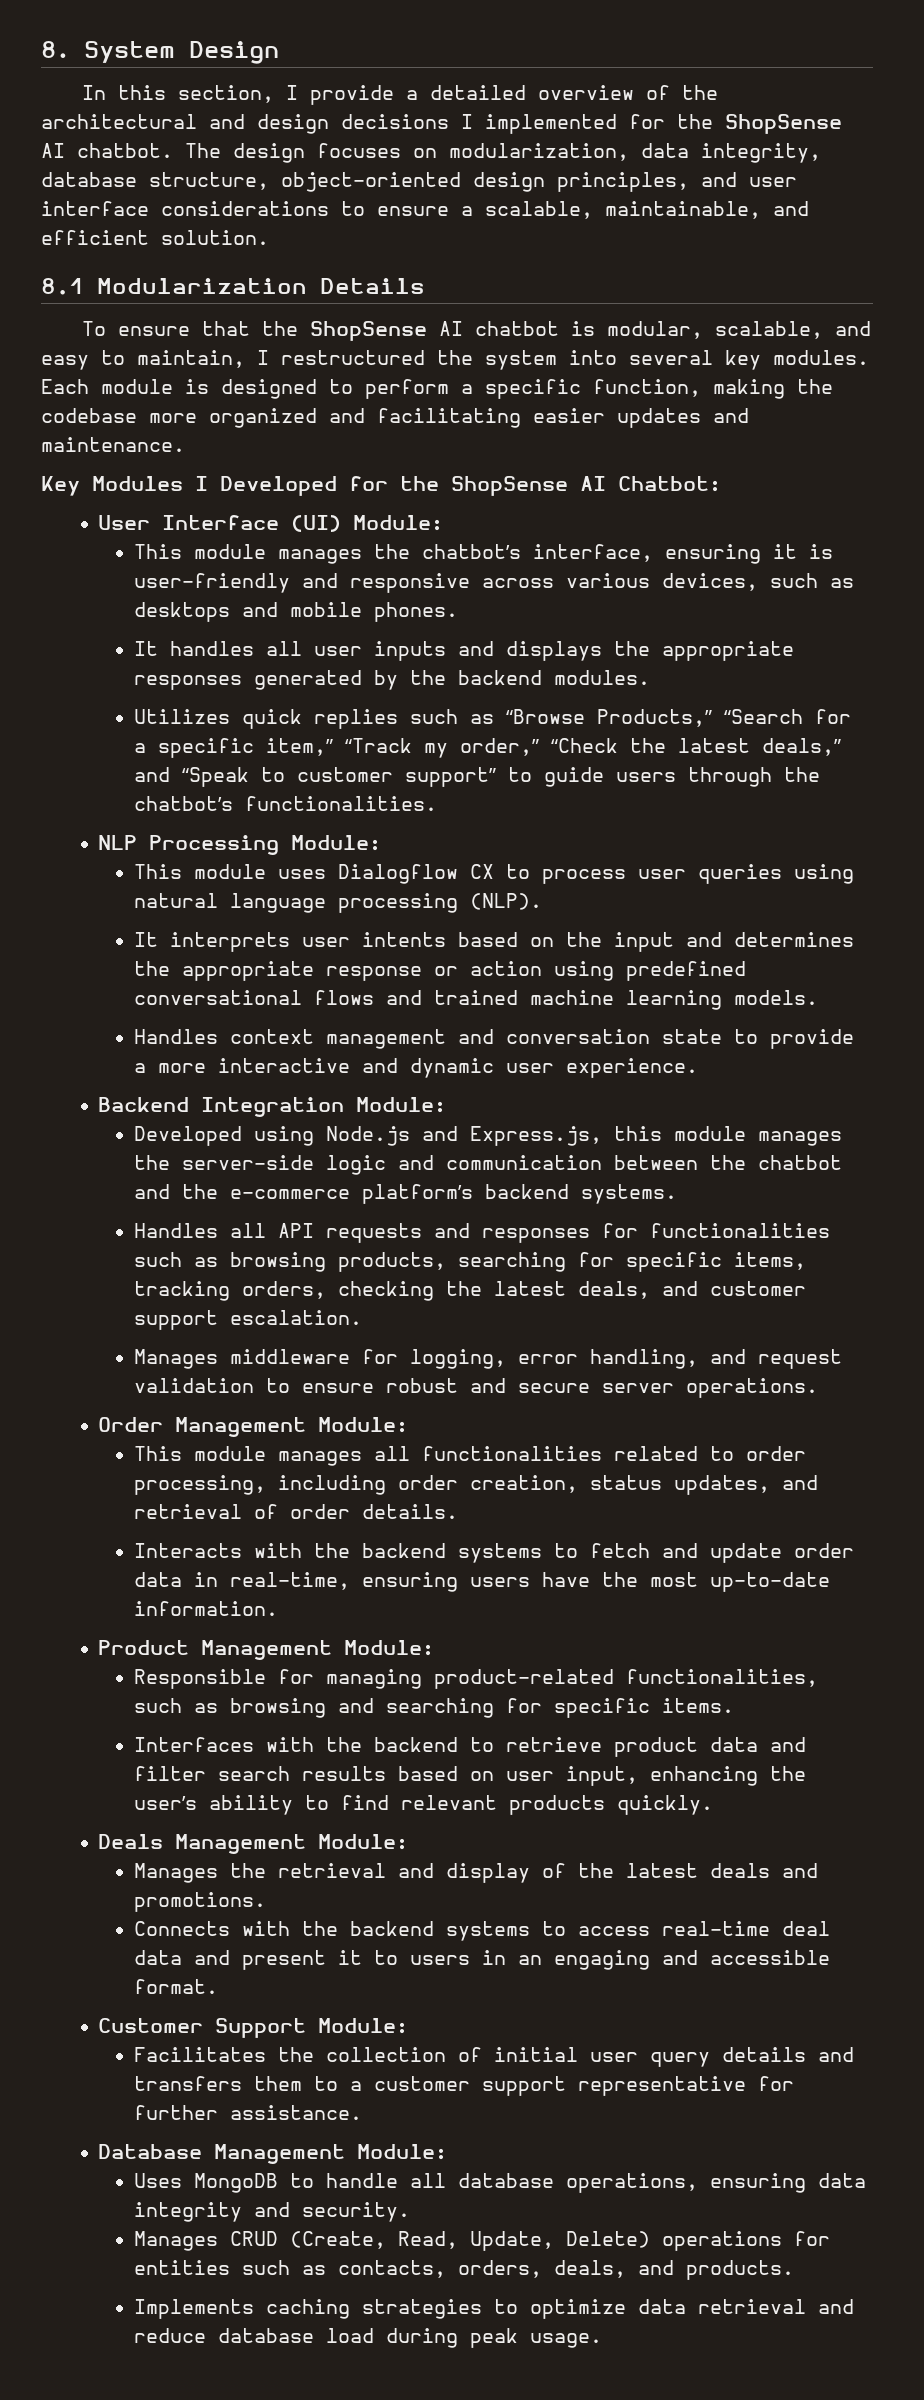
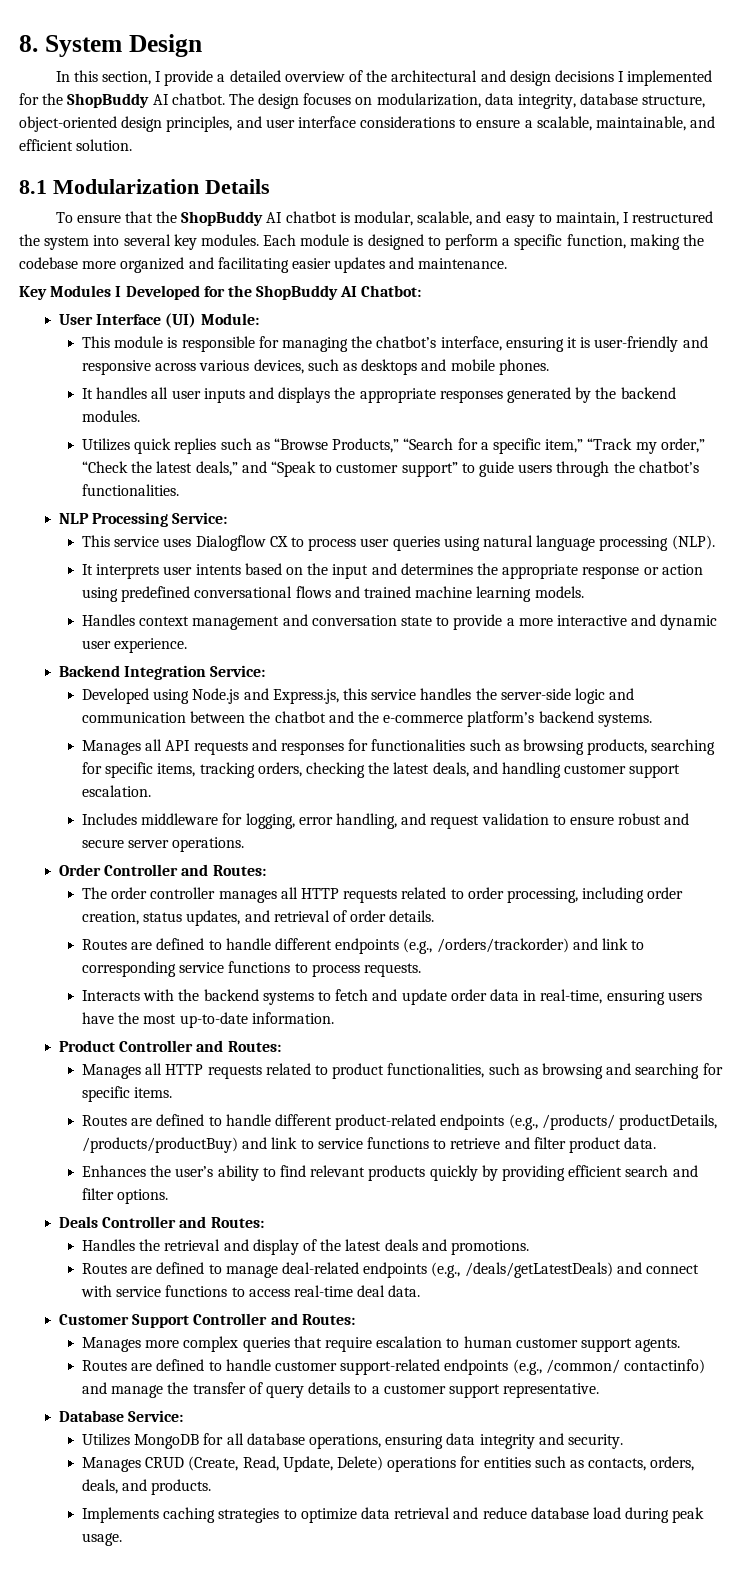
- In this section, I provide a detailed overview of the architectural and design decisions I implemented for the ShopSense AI chatbot.
+ In this section, I provide a detailed overview of the architectural and design decisions I implemented for the ShopBuddy AI chatbot.
- To ensure that the ShopSense AI chatbot is modular, scalable, and easy to maintain, I restructured the system into several key modules.
+ To ensure that the ShopBuddy AI chatbot is modular, scalable, and easy to maintain, I restructured the system into several key modules.
- Key Modules I Developed for the ShopSense AI Chatbot:
+ Key Modules I Developed for the ShopBuddy AI Chatbot:
- This module manages the chatbot’s interface, ensuring it is user-friendly and responsive across various devices, such as desktops and mobile phones.
+ This module is responsible for managing the chatbot’s interface, ensuring it is user-friendly and responsive across various devices, such as desktops and mobile phones.
- NLP Processing Module:
- This module uses Dialogflow CX to process user queries using natural language processing (NLP).
+ NLP Processing Service:
+ This service uses Dialogflow CX to process user queries using natural language processing (NLP).
- Backend Integration Module:
+ Backend Integration Service:
- Developed using Node.js and Express.js, this module manages the server-side logic and communication between the chatbot and the e-commerce platform’s backend systems.
+ Developed using Node.js and Express.js, this service handles the server-side logic and communication between the chatbot and the e-commerce platform’s backend systems.
- Handles all API requests and responses for functionalities such as browsing products, searching for specific items, tracking orders, checking the latest deals, and customer support escalation.
+ Manages all API requests and responses for functionalities such as browsing products, searching for specific items, tracking orders, checking the latest deals, and handling customer support escalation.
- Manages middleware for logging, error handling, and request validation to ensure robust and secure server operations.
+ Includes middleware for logging, error handling, and request validation to ensure robust and secure server operations.
- Order Management Module:
- This module manages all functionalities related to order processing, including order creation, status updates, and retrieval of order details.
+ Order Controller and Routes:
+ The order controller manages all HTTP requests related to order processing, including order creation, status updates, and retrieval of order details.
+ Routes are defined to handle different endpoints (e.g., /orders/trackorder) and link to corresponding service functions to process requests.
- Product Management Module:
- Responsible for managing product-related functionalities, such as browsing and searching for specific items.
+ Product Controller and Routes:
+ Manages all HTTP requests related to product functionalities, such as browsing and searching for specific items.
- Interfaces with the backend to retrieve product data and filter search results based on user input, enhancing the user’s ability to find relevant products quickly.
- Deals Management Module:
- Manages the retrieval and display of the latest deals and promotions.
+ Routes are defined to handle different product-related endpoints (e.g., /products/ productDetails, /products/productBuy) and link to service functions to retrieve and filter product data.
+ Enhances the user’s ability to find relevant products quickly by providing efficient search and filter options.
+ Deals Controller and Routes:
+ Handles the retrieval and display of the latest deals and promotions.
- Connects with the backend systems to access real-time deal data and present it to users in an engaging and accessible format.
- Customer Support Module:
- Facilitates the collection of initial user query details and transfers them to a customer support representative for further assistance.
- Database Management Module:
- Uses MongoDB to handle all database operations, ensuring data integrity and security.
+ Routes are defined to manage deal-related endpoints (e.g., /deals/getLatestDeals) and connect with service functions to access real-time deal data.
+ Customer Support Controller and Routes:
+ Manages more complex queries that require escalation to human customer support agents.
+ Routes are defined to handle customer support-related endpoints (e.g., /common/ contactinfo) and manage the transfer of query details to a customer support representative.
+ Database Service:
+ Utilizes MongoDB for all database operations, ensuring data integrity and security.

